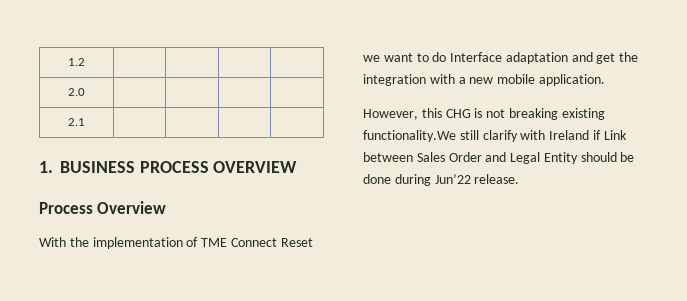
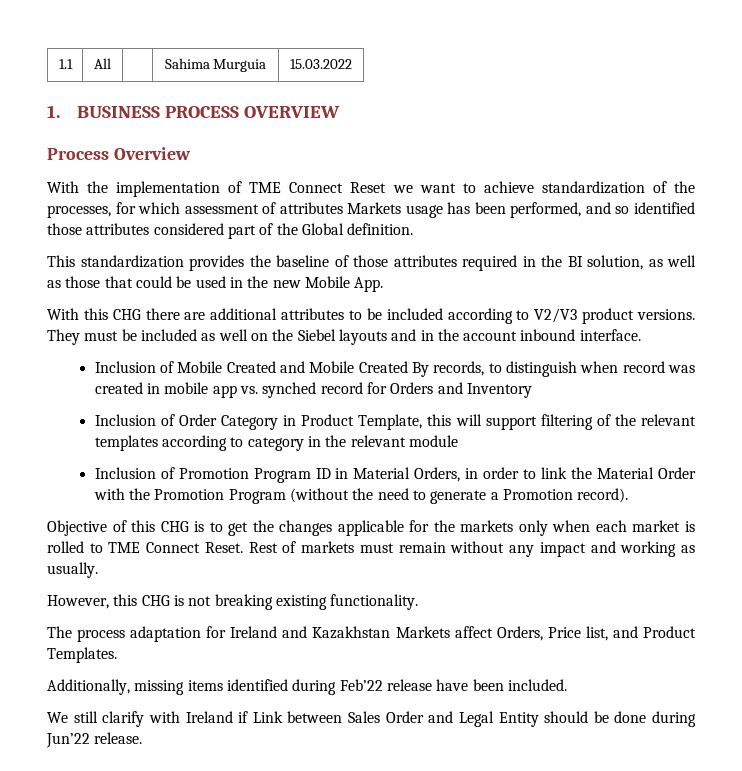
- 1.2 | | | |
- 2.0 | | | |
- 2.1 | | | |
+ 1.1 | All | | Sahima Murguia | 15.03.2022
- With the implementation of TME Connect Reset we want to do Interface adaptation and get the integration with a new mobile application.
+ With the implementation of TME Connect Reset we want to achieve standardization of the processes, for which assessment of attributes Markets usage has been performed, and so identified those attributes considered part of the Global definition.
+ This standardization provides the baseline of those attributes required in the BI solution, as well as those that could be used in the new Mobile App.
+ With this CHG there are additional attributes to be included according to V2/V3 product versions. They must be included as well on the Siebel layouts and in the account inbound interface.
+ Inclusion of Mobile Created and Mobile Created By records, to distinguish when record was created in mobile app vs. synched record for Orders and Inventory
+ Inclusion of Order Category in Product Template, this will support filtering of the relevant templates according to category in the relevant module
+ Inclusion of Promotion Program ID in Material Orders, in order to link the Material Order with the Promotion Program (without the need to generate a Promotion record).
+ Objective of this CHG is to get the changes applicable for the markets only when each market is rolled to TME Connect Reset. Rest of markets must remain without any impact and working as usually.
- However, this CHG is not breaking existing functionality.We still clarify with Ireland if Link between Sales Order and Legal Entity should be done during Jun’22 release.
+ However, this CHG is not breaking existing functionality.
+ The process adaptation for Ireland and Kazakhstan Markets affect Orders, Price list, and Product Templates.
+ Additionally, missing items identified during Feb’22 release have been included.
+ We still clarify with Ireland if Link between Sales Order and Legal Entity should be done during Jun’22 release.

